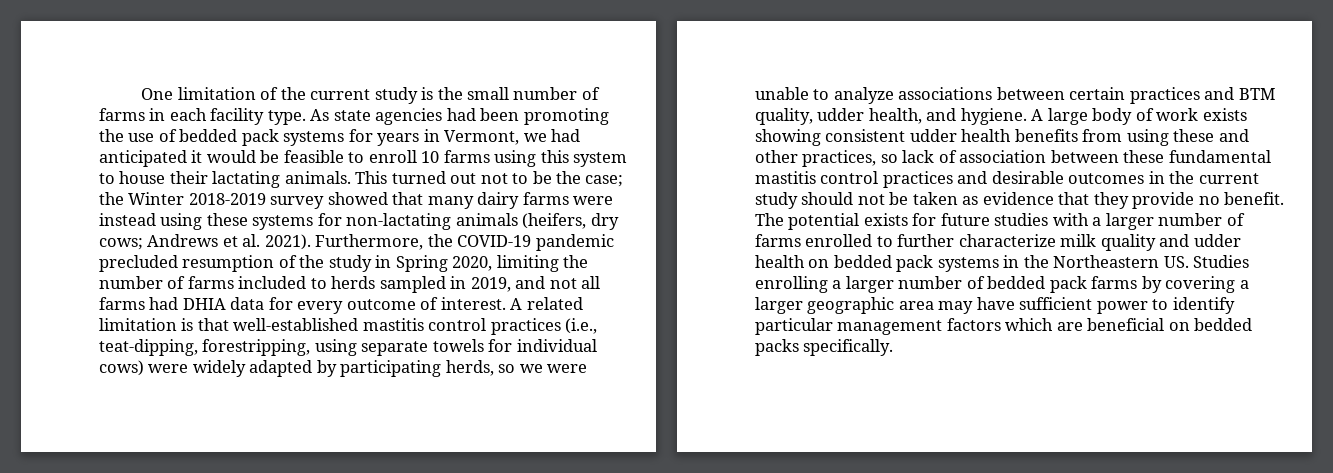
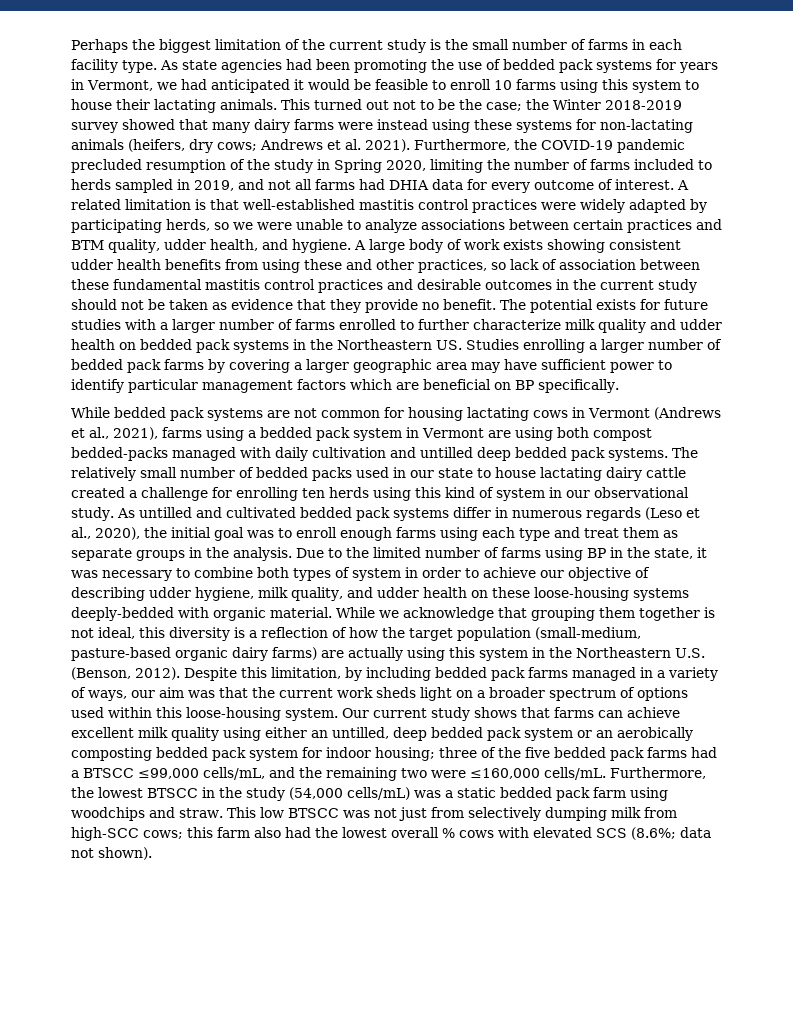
- One limitation of the current study is the small number of farms in each facility type.
+ Perhaps the biggest limitation of the current study is the small number of farms in each facility type.
- A related limitation is that well-established mastitis control practices (i.e., teat-dipping, forestripping, using separate towels for individual cows) were widely adapted by participating herds, so we were unable to analyze associations between certain practices and BTM quality, udder health, and hygiene.
+ A related limitation is that well-established mastitis control practices were widely adapted by participating herds, so we were unable to analyze associations between certain practices and BTM quality, udder health, and hygiene.
- The potential exists for future studies with a larger number of farms enrolled to further characterize milk quality and udder health on bedded pack systems in the Northeastern US. Studies enrolling a larger number of bedded pack farms by covering a larger geographic area may have sufficient power to identify particular management factors which are beneficial on bedded packs specifically.
+ The potential exists for future studies with a larger number of farms enrolled to further characterize milk quality and udder health on bedded pack systems in the Northeastern US. Studies enrolling a larger number of bedded pack farms by covering a larger geographic area may have sufficient power to identify particular management factors which are beneficial on BP specifically.
+ While bedded pack systems are not common for housing lactating cows in Vermont (Andrews et al., 2021), farms using a bedded pack system in Vermont are using both compost bedded-packs managed with daily cultivation and untilled deep bedded pack systems. The relatively small number of bedded packs used in our state to house lactating dairy cattle created a challenge for enrolling ten herds using this kind of system in our observational study. As untilled and cultivated bedded pack systems differ in numerous regards (Leso et al., 2020), the initial goal was to enroll enough farms using each type and treat them as separate groups in the analysis. Due to the limited number of farms using BP in the state, it was necessary to combine both types of system in order to achieve our objective of describing udder hygiene, milk quality, and udder health on these loose-housing systems deeply-bedded with organic material. While we acknowledge that grouping them together is not ideal, this diversity is a reflection of how the target population (small-medium, pasture-based organic dairy farms) are actually using this system in the Northeastern U.S. (Benson, 2012). Despite this limitation, by including bedded pack farms managed in a variety of ways, our aim was that the current work sheds light on a broader spectrum of options used within this loose-housing system. Our current study shows that farms can achieve excellent milk quality using either an untilled, deep bedded pack system or an aerobically composting bedded pack system for indoor housing; three of the five bedded pack farms had a BTSCC ≤99,000 cells/mL, and the remaining two were ≤160,000 cells/mL. Furthermore, the lowest BTSCC in the study (54,000 cells/mL) was a static bedded pack farm using woodchips and straw. This low BTSCC was not just from selectively dumping milk from high-SCC cows; this farm also had the lowest overall % cows with elevated SCS (8.6%; data not shown).

